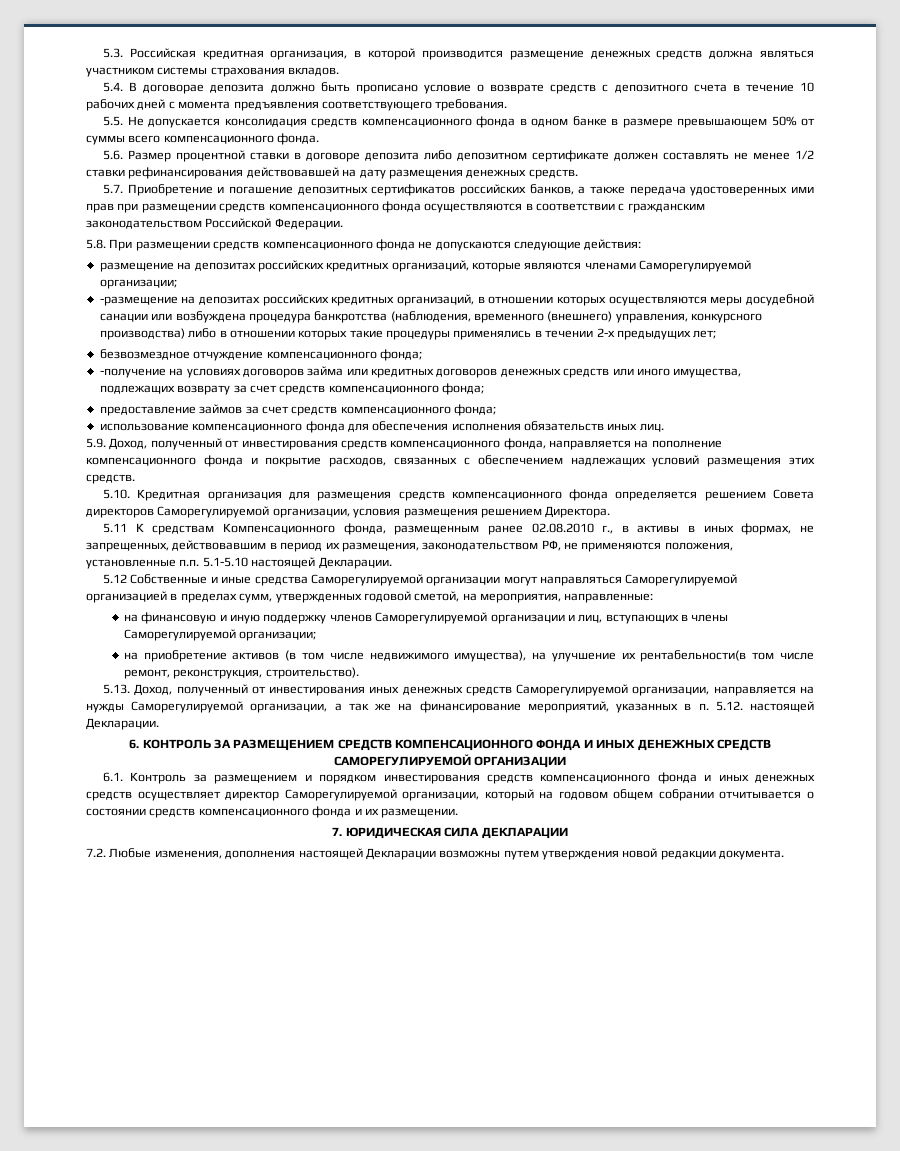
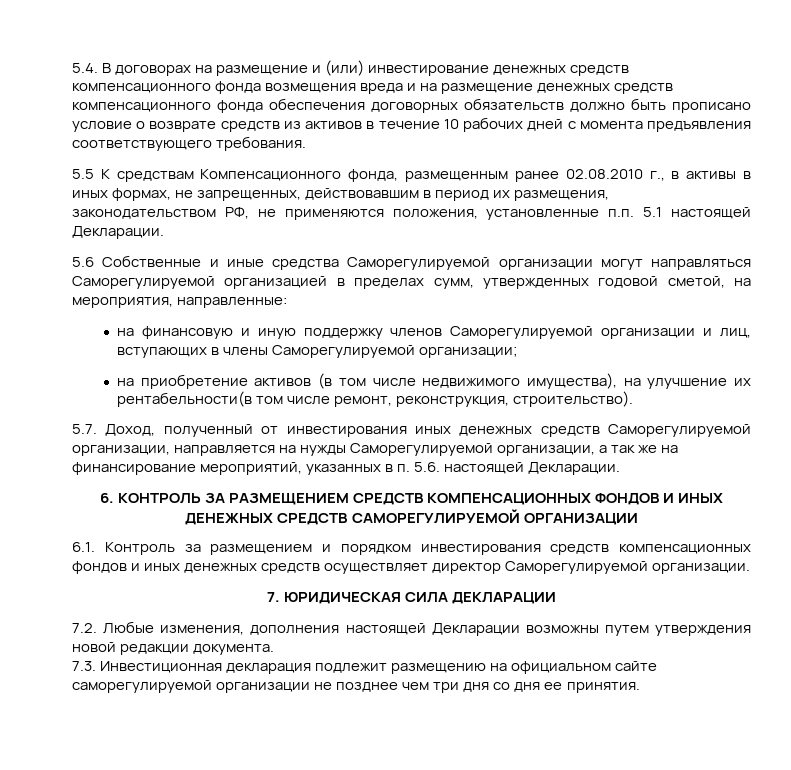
- 5.3. Российская кредитная организация, в которой производится размещение денежных средств должна являться участником системы страхования вкладов.
- 5.4. В договорае депозита должно быть прописано условие о возврате средств с депозитного счета в течение 10 рабочих дней с момента предъявления соответствующего требования.
+ 5.4. В договорах на размещение и (или) инвестирование денежных средств компенсационного фонда возмещения вреда и на размещение денежных средств компенсационного фонда обеспечения договорных обязательств должно быть прописано условие о возврате средств из активов в течение 10 рабочих дней с момента предъявления соответствующего требования.
- 5.5. Не допускается консолидация средств компенсационного фонда в одном банке в размере превышающем 50% от суммы всего компенсационного фонда.
- 5.6. Размер процентной ставки в договоре депозита либо депозитном сертификате должен составлять не менее 1/2 ставки рефинансирования действовавшей на дату размещения денежных средств.
- 5.7. Приобретение и погашение депозитных сертификатов российских банков, а также передача удостоверенных ими прав при размещении средств компенсационного фонда осуществляются в соответствии с гражданским законодательством Российской Федерации.
- 5.8. При размещении средств компенсационного фонда не допускаются следующие действия:
- размещение на депозитах российских кредитных организаций, которые являются членами Саморегулируемой организации;
- -размещение на депозитах российских кредитных организаций, в отношении которых осуществляются меры досудебной санации или возбуждена процедура банкротства (наблюдения, временного (внешнего) управления, конкурсного производства) либо в отношении которых такие процедуры применялись в течении 2-х предыдущих лет;
- безвозмездное отчуждение компенсационного фонда;
- -получение на условиях договоров займа или кредитных договоров денежных средств или иного имущества, подлежащих возврату за счет средств компенсационного фонда;
- предоставление займов за счет средств компенсационного фонда;
- использование компенсационного фонда для обеспечения исполнения обязательств иных лиц.
- 5.9. Доход, полученный от инвестирования средств компенсационного фонда, направляется на пополнение компенсационного фонда и покрытие расходов, связанных с обеспечением надлежащих условий размещения этих средств.
- 5.10. Кредитная организация для размещения средств компенсационного фонда определяется решением Совета директоров Саморегулируемой организации, условия размещения решением Директора.
- 5.11 К средствам Компенсационного фонда, размещенным ранее 02.08.2010 г., в активы в иных формах, не запрещенных, действовавшим в период их размещения, законодательством РФ, не применяются положения, установленные п.п. 5.1-5.10 настоящей Декларации.
- 5.12 Собственные и иные средства Саморегулируемой организации могут направляться Саморегулируемой организацией в пределах сумм, утвержденных годовой сметой, на мероприятия, направленные:
+ 5.5 К средствам Компенсационного фонда, размещенным ранее 02.08.2010 г., в активы в иных формах, не запрещенных, действовавшим в период их размещения, законодательством РФ, не применяются положения, установленные п.п. 5.1 настоящей Декларации.
+ 5.6 Собственные и иные средства Саморегулируемой организации могут направляться Саморегулируемой организацией в пределах сумм, утвержденных годовой сметой, на мероприятия, направленные:
- 5.13. Доход, полученный от инвестирования иных денежных средств Саморегулируемой организации, направляется на нужды Саморегулируемой организации, а так же на финансирование мероприятий, указанных в п. 5.12. настоящей Декларации.
+ 5.7. Доход, полученный от инвестирования иных денежных средств Саморегулируемой организации, направляется на нужды Саморегулируемой организации, а так же на финансирование мероприятий, указанных в п. 5.6. настоящей Декларации.
- 6. КОНТРОЛЬ ЗА РАЗМЕЩЕНИЕМ СРЕДСТВ КОМПЕНСАЦИОННОГО ФОНДА И ИНЫХ ДЕНЕЖНЫХ СРЕДСТВ САМОРЕГУЛИРУЕМОЙ ОРГАНИЗАЦИИ
+ 6. КОНТРОЛЬ ЗА РАЗМЕЩЕНИЕМ СРЕДСТВ КОМПЕНСАЦИОННЫХ ФОНДОВ И ИНЫХ ДЕНЕЖНЫХ СРЕДСТВ САМОРЕГУЛИРУЕМОЙ ОРГАНИЗАЦИИ
- 6.1. Контроль за размещением и порядком инвестирования средств компенсационного фонда и иных денежных средств осуществляет директор Саморегулируемой организации, который на годовом общем собрании отчитывается о состоянии средств компенсационного фонда и их размещении.
+ 6.1. Контроль за размещением и порядком инвестирования средств компенсационных фондов и иных денежных средств осуществляет директор Саморегулируемой организации.
+ 7.3. Инвестиционная декларация подлежит размещению на официальном сайте саморегулируемой организации не позднее чем три дня со дня ее принятия.

